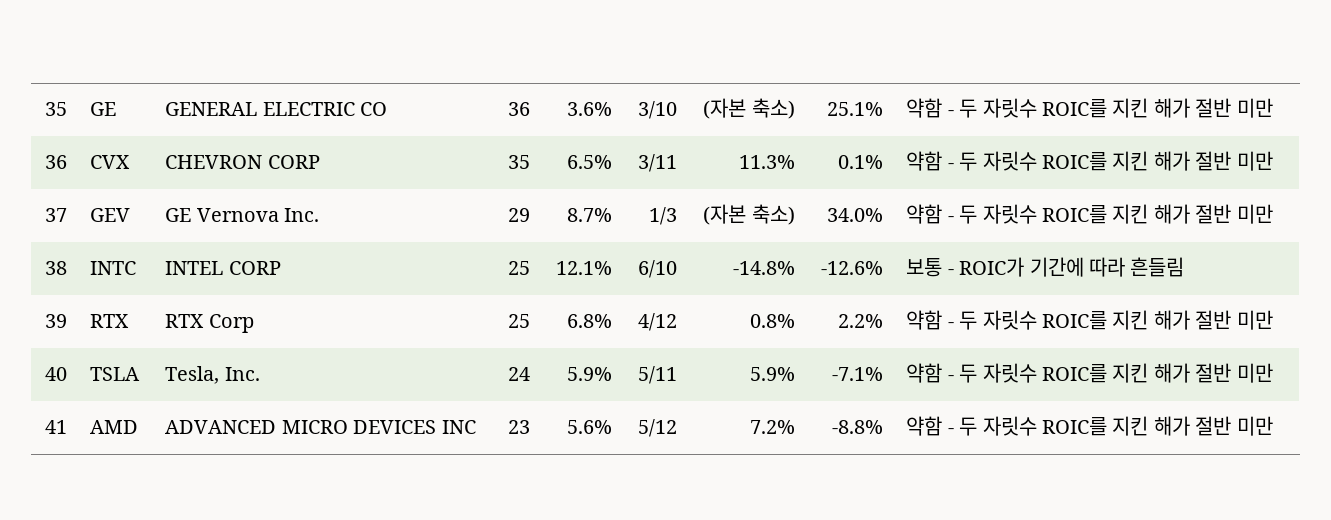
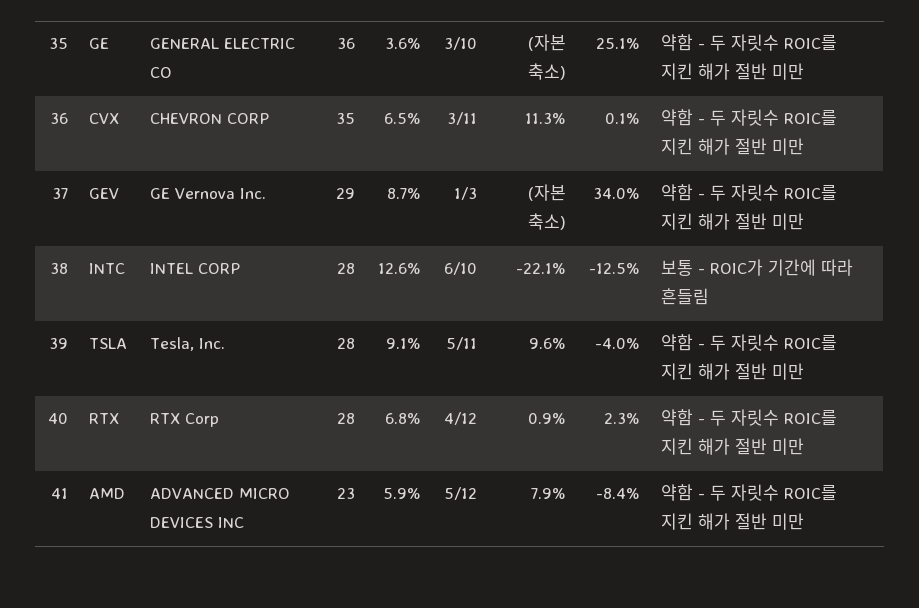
- 38 | INTC | INTEL CORP | 25 | 12.1% | 6/10 | -14.8% | -12.6% | 보통 - ROIC가 기간에 따라 흔들림
+ 38 | INTC | INTEL CORP | 28 | 12.6% | 6/10 | -22.1% | -12.5% | 보통 - ROIC가 기간에 따라 흔들림
- 39 | RTX | RTX Corp | 25 | 6.8% | 4/12 | 0.8% | 2.2% | 약함 - 두 자릿수 ROIC를 지킨 해가 절반 미만
+ 39 | TSLA | Tesla, Inc. | 28 | 9.1% | 5/11 | 9.6% | -4.0% | 약함 - 두 자릿수 ROIC를 지킨 해가 절반 미만
- 40 | TSLA | Tesla, Inc. | 24 | 5.9% | 5/11 | 5.9% | -7.1% | 약함 - 두 자릿수 ROIC를 지킨 해가 절반 미만
+ 40 | RTX | RTX Corp | 28 | 6.8% | 4/12 | 0.9% | 2.3% | 약함 - 두 자릿수 ROIC를 지킨 해가 절반 미만
- 41 | AMD | ADVANCED MICRO DEVICES INC | 23 | 5.6% | 5/12 | 7.2% | -8.8% | 약함 - 두 자릿수 ROIC를 지킨 해가 절반 미만
+ 41 | AMD | ADVANCED MICRO DEVICES INC | 23 | 5.9% | 5/12 | 7.9% | -8.4% | 약함 - 두 자릿수 ROIC를 지킨 해가 절반 미만

